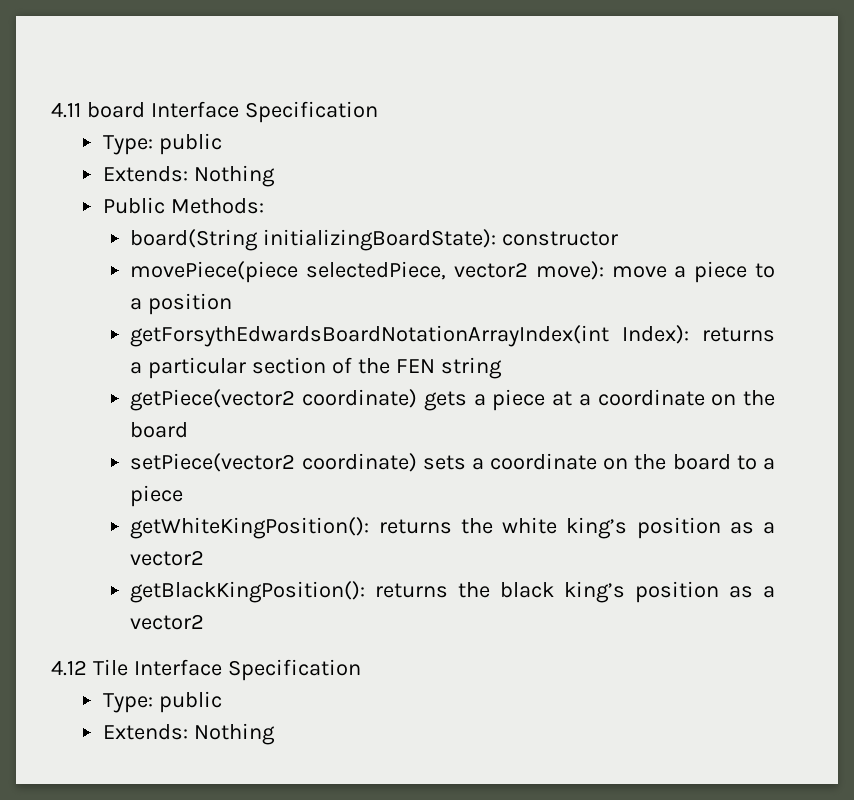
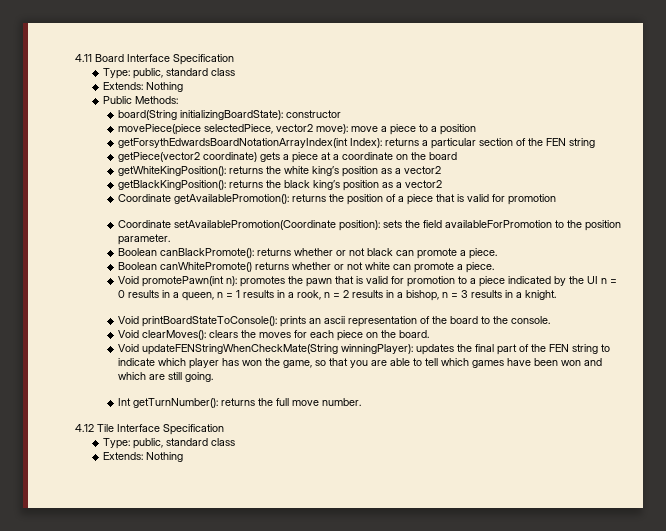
- 4.11 board Interface Specification
- Type: public
+ 4.11 Board Interface Specification
+ Type: public, standard class
- setPiece(vector2 coordinate) sets a coordinate on the board to a piece
+ Coordinate getAvailablePromotion(): returns the position of a piece that is valid for promotion
+ Coordinate setAvailablePromotion(Coordinate position): sets the field availableForPromotion to the position parameter.
+ Boolean canBlackPromote(): returns whether or not black can promote a piece.
+ Boolean canWhitePromote() returns whether or not white can promote a piece.
+ Void promotePawn(int n): promotes the pawn that is valid for promotion to a piece indicated by the UI n = 0 results in a queen, n = 1 results in a rook, n = 2 results in a bishop, n = 3 results in a knight.
+ Void printBoardStateToConsole(): prints an ascii representation of the board to the console.
+ Void clearMoves(): clears the moves for each piece on the board.
+ Void updateFENStringWhenCheckMate(String winningPlayer): updates the final part of the FEN string to indicate which player has won the game, so that you are able to tell which games have been won and which are still going.
+ Int getTurnNumber(): returns the full move number.
  4.12 Tile Interface Specification
- Type: public
+ Type: public, standard class

